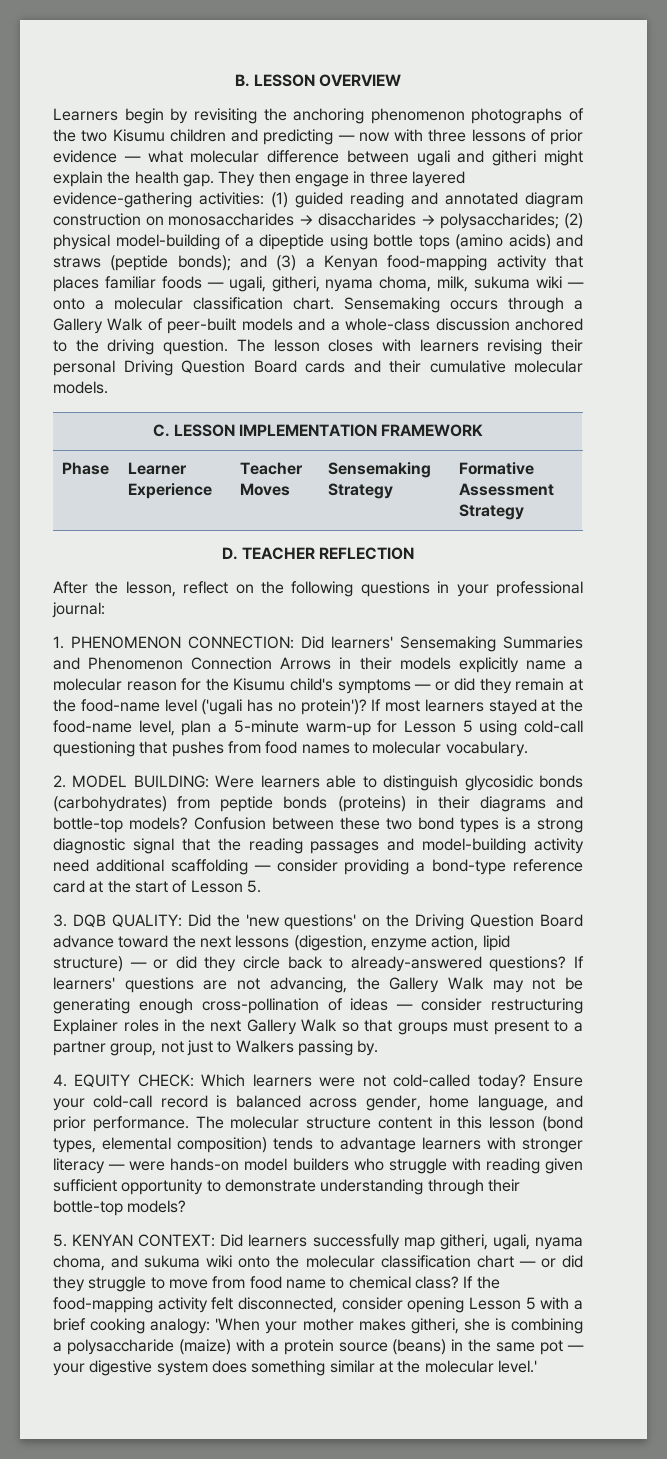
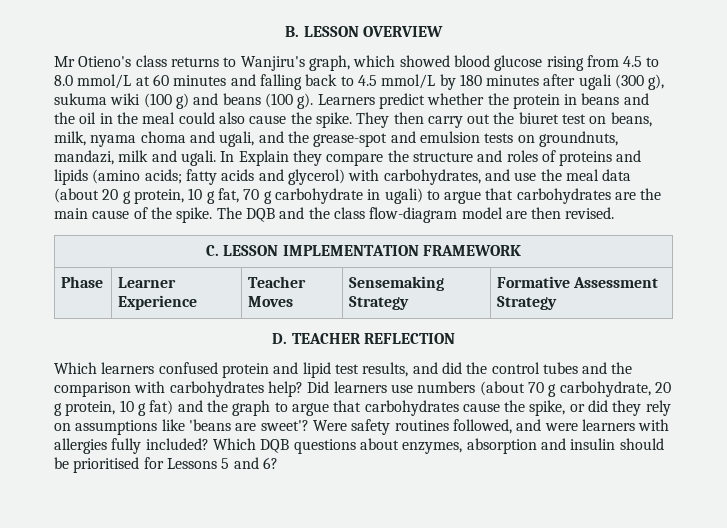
- Learners begin by revisiting the anchoring phenomenon photographs of the two Kisumu children and predicting — now with three lessons of prior evidence — what molecular difference between ugali and githeri might explain the health gap. They then engage in three layered evidence-gathering activities: (1) guided reading and annotated diagram construction on monosaccharides → disaccharides → polysaccharides; (2) physical model-building of a dipeptide using bottle tops (amino acids) and straws (peptide bonds); and (3) a Kenyan food-mapping activity that places familiar foods — ugali, githeri, nyama choma, milk, sukuma wiki — onto a molecular classification chart. Sensemaking occurs through a Gallery Walk of peer-built models and a whole-class discussion anchored to the driving question. The lesson closes with learners revising their personal Driving Question Board cards and their cumulative molecular models.
+ Mr Otieno's class returns to Wanjiru's graph, which showed blood glucose rising from 4.5 to 8.0 mmol/L at 60 minutes and falling back to 4.5 mmol/L by 180 minutes after ugali (300 g), sukuma wiki (100 g) and beans (100 g). Learners predict whether the protein in beans and the oil in the meal could also cause the spike. They then carry out the biuret test on beans, milk, nyama choma and ugali, and the grease-spot and emulsion tests on groundnuts, mandazi, milk and ugali. In Explain they compare the structure and roles of proteins and lipids (amino acids; fatty acids and glycerol) with carbohydrates, and use the meal data (about 20 g protein, 10 g fat, 70 g carbohydrate in ugali) to argue that carbohydrates are the main cause of the spike. The DQB and the class flow-diagram model are then revised.
- After the lesson, reflect on the following questions in your professional journal:
- 1. PHENOMENON CONNECTION: Did learners' Sensemaking Summaries and Phenomenon Connection Arrows in their models explicitly name a molecular reason for the Kisumu child's symptoms — or did they remain at the food-name level ('ugali has no protein')? If most learners stayed at the food-name level, plan a 5-minute warm-up for Lesson 5 using cold-call questioning that pushes from food names to molecular vocabulary.
- 2. MODEL BUILDING: Were learners able to distinguish glycosidic bonds (carbohydrates) from peptide bonds (proteins) in their diagrams and bottle-top models? Confusion between these two bond types is a strong diagnostic signal that the reading passages and model-building activity need additional scaffolding — consider providing a bond-type reference card at the start of Lesson 5.
- 3. DQB QUALITY: Did the 'new questions' on the Driving Question Board advance toward the next lessons (digestion, enzyme action, lipid structure) — or did they circle back to already-answered questions? If learners' questions are not advancing, the Gallery Walk may not be generating enough cross-pollination of ideas — consider restructuring Explainer roles in the next Gallery Walk so that groups must present to a partner group, not just to Walkers passing by.
- 4. EQUITY CHECK: Which learners were not cold-called today? Ensure your cold-call record is balanced across gender, home language, and prior performance. The molecular structure content in this lesson (bond types, elemental composition) tends to advantage learners with stronger literacy — were hands-on model builders who struggle with reading given sufficient opportunity to demonstrate understanding through their bottle-top models?
- 5. KENYAN CONTEXT: Did learners successfully map githeri, ugali, nyama choma, and sukuma wiki onto the molecular classification chart — or did they struggle to move from food name to chemical class? If the food-mapping activity felt disconnected, consider opening Lesson 5 with a brief cooking analogy: 'When your mother makes githeri, she is combining a polysaccharide (maize) with a protein source (beans) in the same pot — your digestive system does something similar at the molecular level.'
+ Which learners confused protein and lipid test results, and did the control tubes and the comparison with carbohydrates help? Did learners use numbers (about 70 g carbohydrate, 20 g protein, 10 g fat) and the graph to argue that carbohydrates cause the spike, or did they rely on assumptions like 'beans are sweet'? Were safety routines followed, and were learners with allergies fully included? Which DQB questions about enzymes, absorption and insulin should be prioritised for Lessons 5 and 6?

